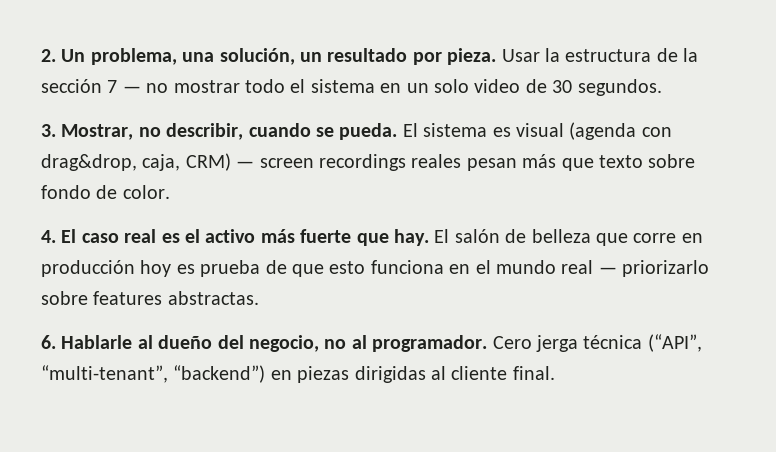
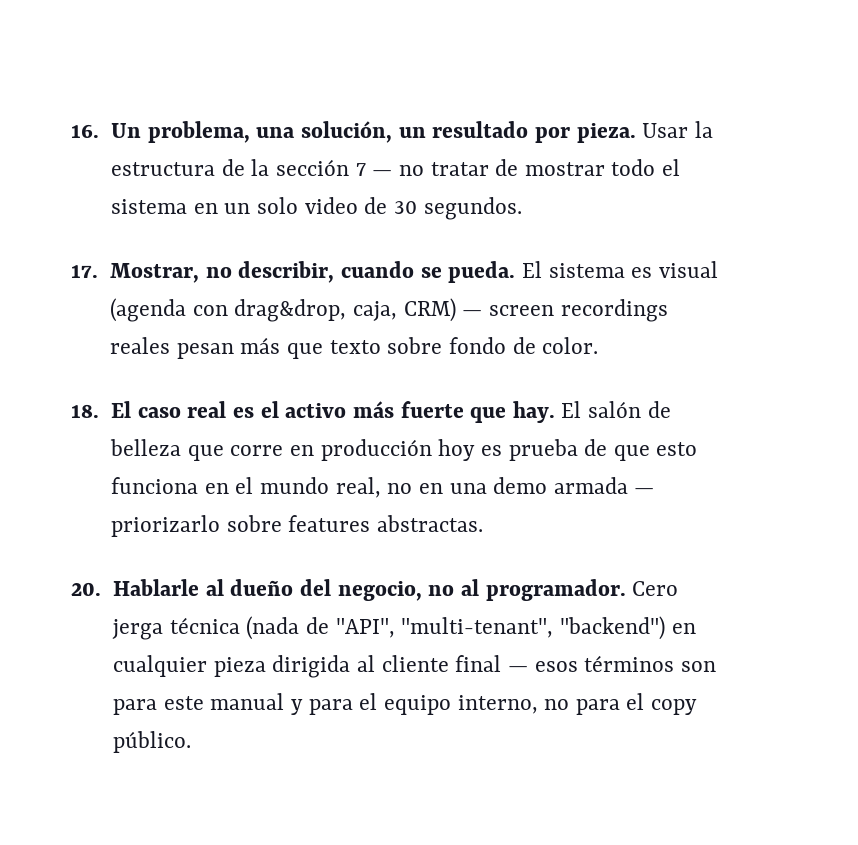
- 2. Un problema, una solución, un resultado por pieza.
+ 16. Un problema, una solución, un resultado por pieza.
- Usar la estructura de la sección 7 — no mostrar todo el sistema en un solo video de 30 segundos.
+ Usar la estructura de la sección 7 — no tratar de mostrar todo el sistema en un solo video de 30 segundos.
- 3. Mostrar, no describir, cuando se pueda.
+ 17. Mostrar, no describir, cuando se pueda.
- 4. El caso real es el activo más fuerte que hay.
+ 18. El caso real es el activo más fuerte que hay.
- El salón de belleza que corre en producción hoy es prueba de que esto funciona en el mundo real — priorizarlo sobre features abstractas.
+ El salón de belleza que corre en producción hoy es prueba de que esto funciona en el mundo real, no en una demo armada — priorizarlo sobre features abstractas.
- 6. Hablarle al dueño del negocio, no al programador.
+ 20. Hablarle al dueño del negocio, no al programador.
- Cero jerga técnica (“API”, “multi-tenant”, “backend”) en piezas dirigidas al cliente final.
+ Cero jerga técnica (nada de "API", "multi-tenant", "backend") en cualquier pieza dirigida al cliente final — esos términos son para este manual y para el equipo interno, no para el copy público.

